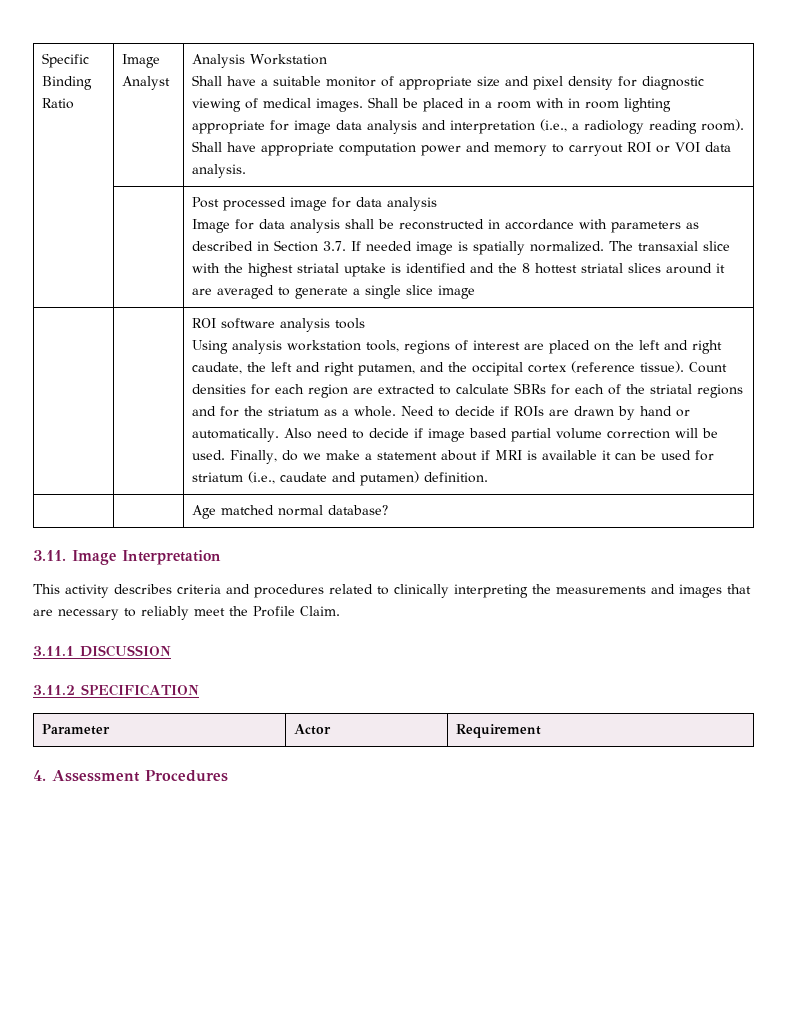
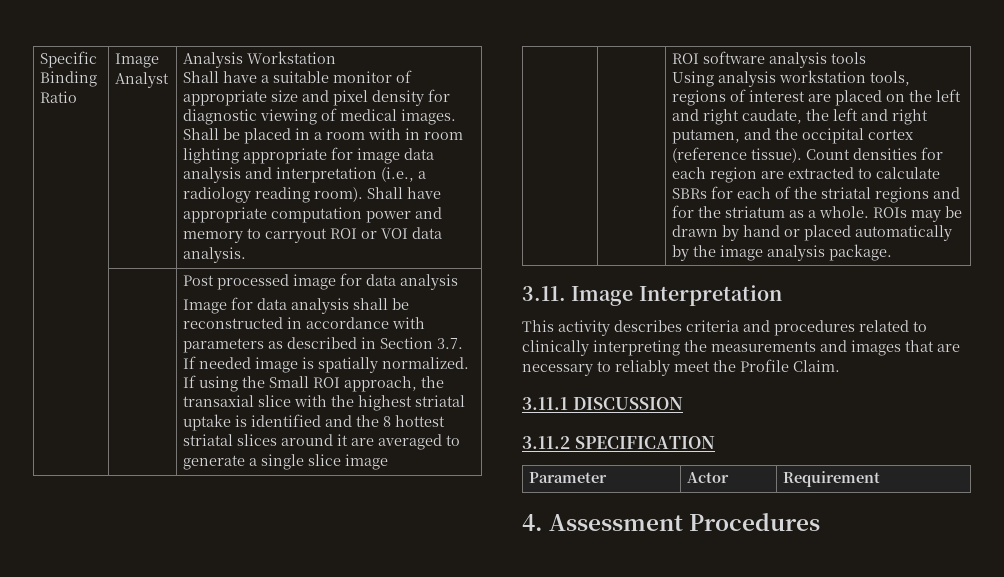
- The transaxial slice with the highest striatal uptake is identified and the 8 hottest striatal slices around it are averaged to generate a single slice image
+ If using the Small ROI approach, the transaxial slice with the highest striatal uptake is identified and the 8 hottest striatal slices around it are averaged to generate a single slice image
- Need to decide if ROIs are drawn by hand or automatically. Also need to decide if image based partial volume correction will be used. Finally, do we make a statement about if MRI is available it can be used for striatum (i.e., caudate and putamen) definition.
- | | Age matched normal database?
+ ROIs may be drawn by hand or placed automatically by the image analysis package.

